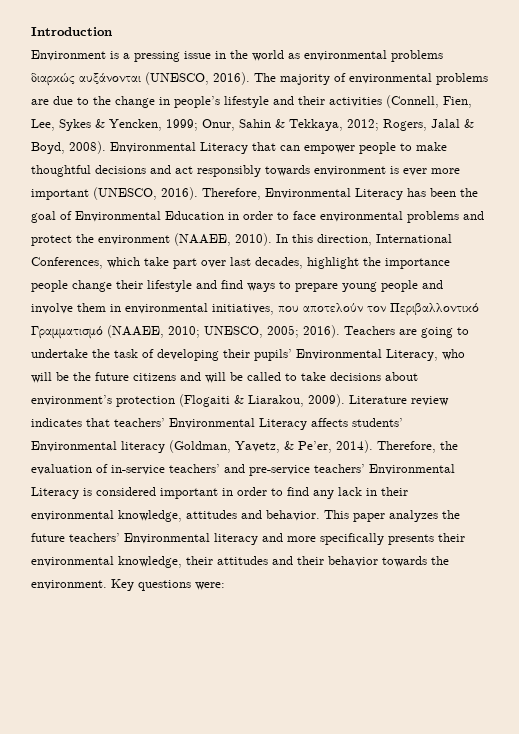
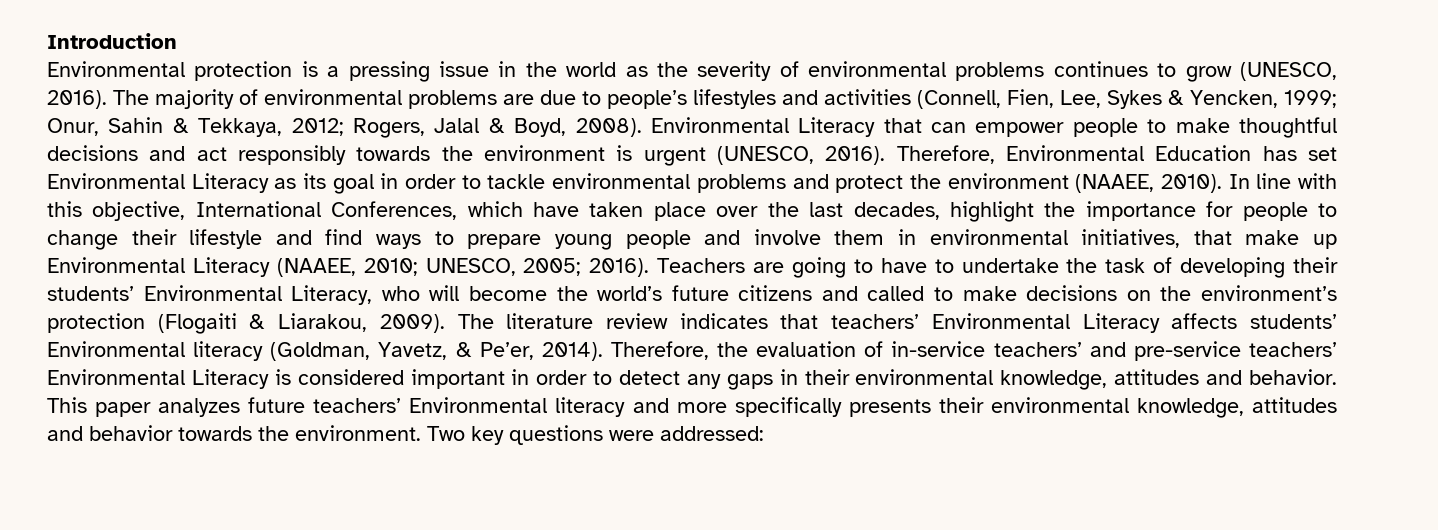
- Environment is a pressing issue in the world as environmental problems διαρκώς αυξάνονται (UNESCO, 2016).
+ Environmental protection is a pressing issue in the world as the severity of environmental problems continues to grow (UNESCO, 2016).
- The majority of environmental problems are due to the change in people’s lifestyle and their activities (Connell, Fien, Lee, Sykes & Yencken, 1999; Onur, Sahin & Tekkaya, 2012; Rogers, Jalal & Boyd, 2008).
+ The majority of environmental problems are due to people’s lifestyles and activities (Connell, Fien, Lee, Sykes & Yencken, 1999; Onur, Sahin & Tekkaya, 2012; Rogers, Jalal & Boyd, 2008).
- Environmental Literacy that can empower people to make thoughtful decisions and act responsibly towards environment is ever more important (UNESCO, 2016).
+ Environmental Literacy that can empower people to make thoughtful decisions and act responsibly towards the environment is urgent (UNESCO, 2016).
- Therefore, Environmental Literacy has been the goal of Environmental Education in order to face environmental problems and protect the environment (NAAEE, 2010).
+ Therefore, Environmental Education has set Environmental Literacy as its goal in order to tackle environmental problems and protect the environment (NAAEE, 2010).
- In this direction, International Conferences, which take part over last decades, highlight the importance people change their lifestyle and find ways to prepare young people and involve them in environmental initiatives, που αποτελούν τον Περιβαλλοντικό Γραμματισμό (NAAEE, 2010; UNESCO, 2005; 2016).
+ In line with this objective, International Conferences, which have taken place over the last decades, highlight the importance for people to change their lifestyle and find ways to prepare young people and involve them in environmental initiatives, that make up Environmental Literacy (NAAEE, 2010; UNESCO, 2005; 2016).
- Teachers are going to undertake the task of developing their pupils’ Environmental Literacy, who will be the future citizens and will be called to take decisions about environment’s protection (Flogaiti & Liarakou, 2009).
+ Teachers are going to have to undertake the task of developing their students’ Environmental Literacy, who will become the world’s future citizens and called to make decisions on the environment’s protection (Flogaiti & Liarakou, 2009).
- Literature review indicates that teachers’ Environmental Literacy affects students’ Environmental literacy (Goldman, Yavetz, & Pe’er, 2014).
+ The literature review indicates that teachers’ Environmental Literacy affects students’ Environmental literacy (Goldman, Yavetz, & Pe’er, 2014).
- Therefore, the evaluation of in-service teachers’ and pre-service teachers’ Environmental Literacy is considered important in order to find any lack in their environmental knowledge, attitudes and behavior.
+ Therefore, the evaluation of in-service teachers’ and pre-service teachers’ Environmental Literacy is considered important in order to detect any gaps in their environmental knowledge, attitudes and behavior.
- This paper analyzes the future teachers’ Environmental literacy and more specifically presents their environmental knowledge, their attitudes and their behavior towards the environment.
+ This paper analyzes future teachers’ Environmental literacy and more specifically presents their environmental knowledge, attitudes and behavior towards the environment.
- Key questions were:
+ Two key questions were addressed:

